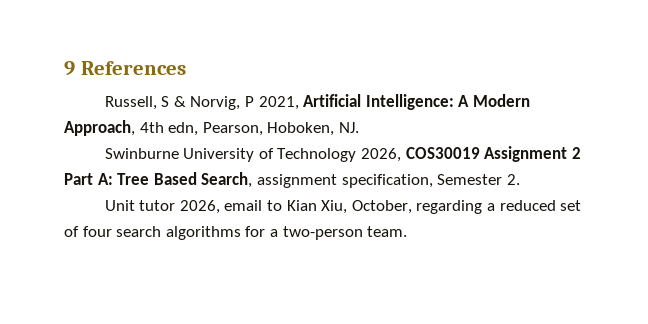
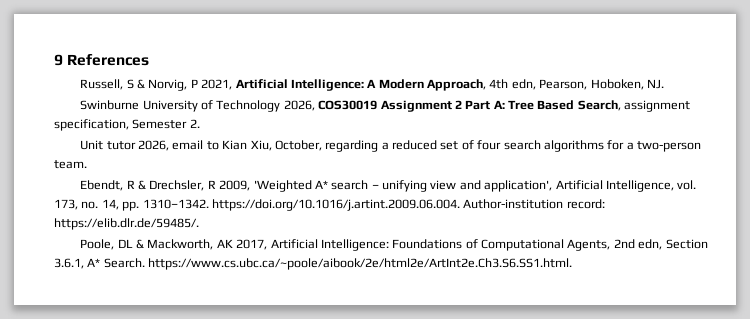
+ Ebendt, R & Drechsler, R 2009, 'Weighted A* search – unifying view and application', Artificial Intelligence, vol. 173, no. 14, pp. 1310–1342. https://doi.org/10.1016/j.artint.2009.06.004. Author-institution record: https://elib.dlr.de/59485/.
+ Poole, DL & Mackworth, AK 2017, Artificial Intelligence: Foundations of Computational Agents, 2nd edn, Section 3.6.1, A* Search. https://www.cs.ubc.ca/~poole/aibook/2e/html2e/ArtInt2e.Ch3.S6.SS1.html.

